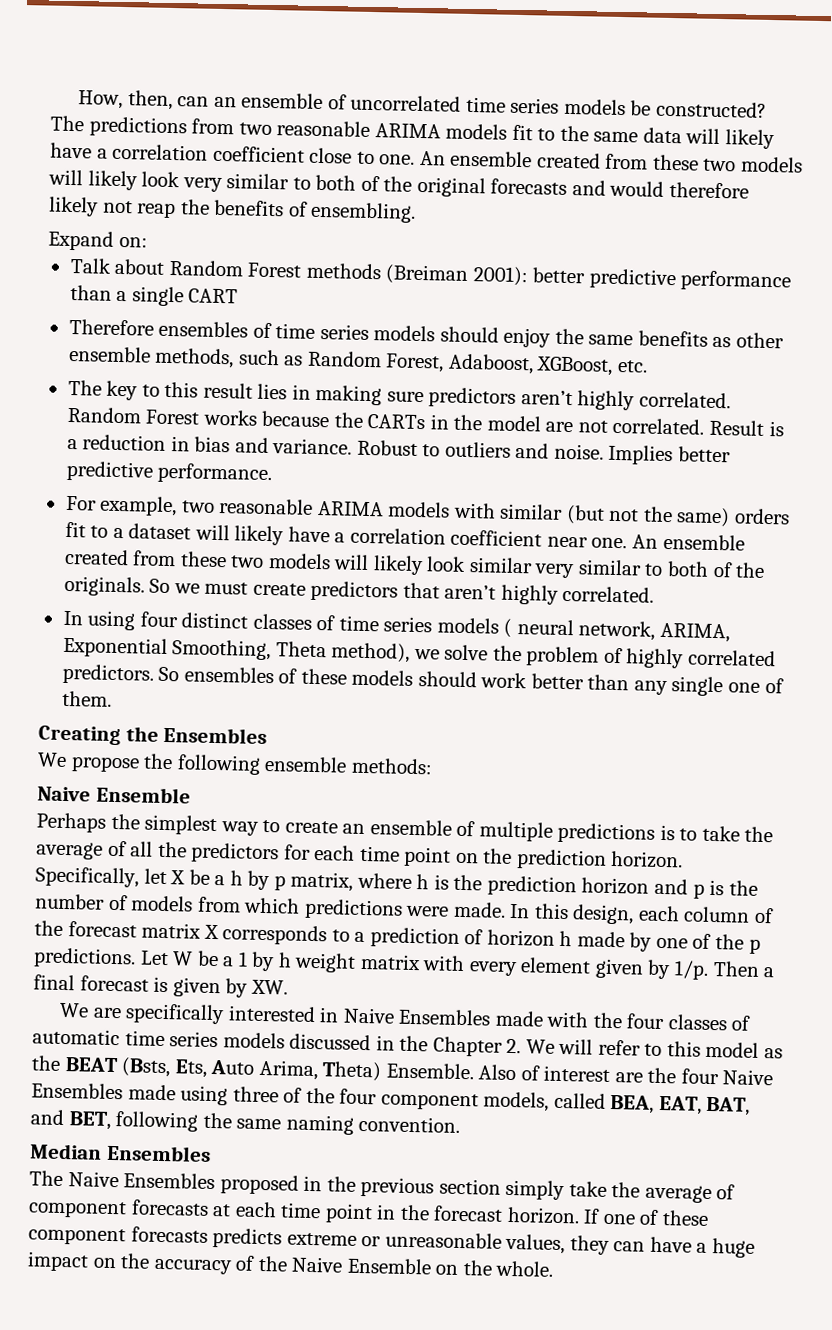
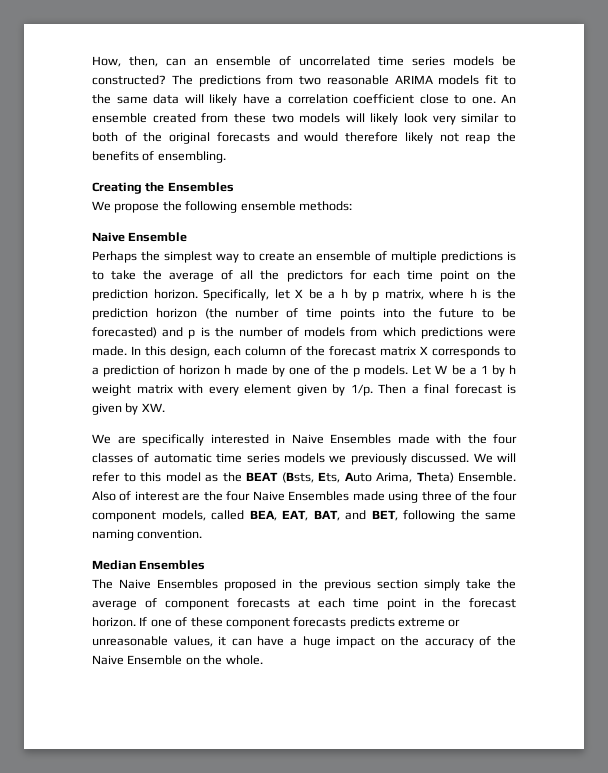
- Expand on:
- Talk about Random Forest methods (Breiman 2001): better predictive performance than a single CART
- Therefore ensembles of time series models should enjoy the same benefits as other ensemble methods, such as Random Forest, Adaboost, XGBoost, etc.
- The key to this result lies in making sure predictors aren’t highly correlated. Random Forest works because the CARTs in the model are not correlated. Result is a reduction in bias and variance. Robust to outliers and noise. Implies better predictive performance.
- For example, two reasonable ARIMA models with similar (but not the same) orders fit to a dataset will likely have a correlation coefficient near one. An ensemble created from these two models will likely look similar very similar to both of the originals. So we must create predictors that aren’t highly correlated.
- In using four distinct classes of time series models ( neural network, ARIMA, Exponential Smoothing, Theta method), we solve the problem of highly correlated predictors. So ensembles of these models should work better than any single one of them.
- Specifically, let X be a h by p matrix, where h is the prediction horizon and p is the number of models from which predictions were made.
+ Specifically, let X be a h by p matrix, where h is the prediction horizon (the number of time points into the future to be forecasted) and p is the number of models from which predictions were made.
- In this design, each column of the forecast matrix X corresponds to a prediction of horizon h made by one of the p predictions.
+ In this design, each column of the forecast matrix X corresponds to a prediction of horizon h made by one of the p models.
- We are specifically interested in Naive Ensembles made with the four classes of automatic time series models discussed in the Chapter 2. We will refer to this model as the BEAT (Bsts, Ets, Auto Arima, Theta) Ensemble.
+ We are specifically interested in Naive Ensembles made with the four classes of automatic time series models we previously discussed. We will refer to this model as the BEAT (Bsts, Ets, Auto Arima, Theta) Ensemble.
- If one of these component forecasts predicts extreme or unreasonable values, they can have a huge impact on the accuracy of the Naive Ensemble on the whole.
+ If one of these component forecasts predicts extreme or unreasonable values, it can have a huge impact on the accuracy of the Naive Ensemble on the whole.

